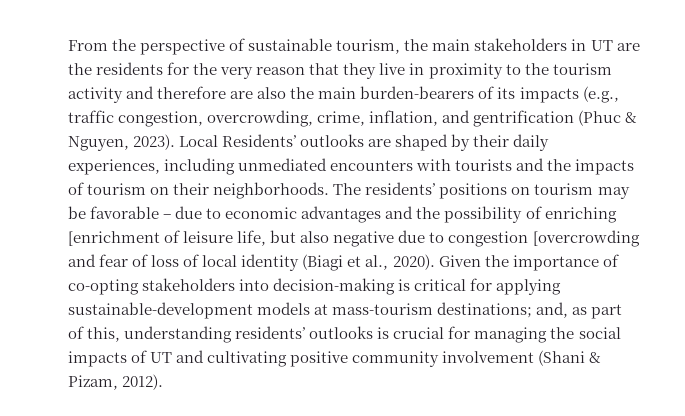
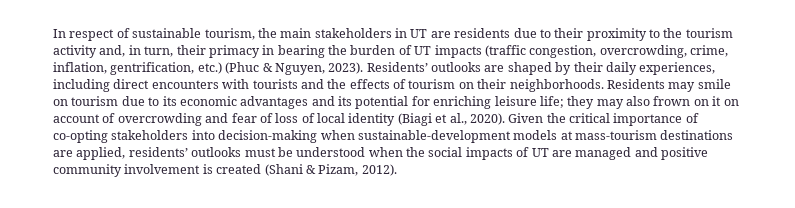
- From the perspective of sustainable tourism, the main stakeholders in UT are the residents for the very reason that they live in proximity to the tourism activity and therefore are also the main burden-bearers of its impacts (e.g., traffic congestion, overcrowding, crime, inflation, and gentrification (Phuc & Nguyen, 2023).
+ In respect of sustainable tourism, the main stakeholders in UT are residents due to their proximity to the tourism activity and, in turn, their primacy in bearing the burden of UT impacts (traffic congestion, overcrowding, crime, inflation, gentrification, etc.) (Phuc & Nguyen, 2023).
- Local Residents’ outlooks are shaped by their daily experiences, including unmediated encounters with tourists and the impacts of tourism on their neighborhoods.
+ Residents’ outlooks are shaped by their daily experiences, including direct encounters with tourists and the effects of tourism on their neighborhoods.
- The residents’ positions on tourism may be favorable – due to economic advantages and the possibility of enriching [enrichment of leisure life, but also negative due to congestion [overcrowding and fear of loss of local identity (Biagi et al., 2020).
+ Residents may smile on tourism due to its economic advantages and its potential for enriching leisure life; they may also frown on it on account of overcrowding and fear of loss of local identity (Biagi et al., 2020).
- Given the importance of co-opting stakeholders into decision-making is critical for applying sustainable-development models at mass-tourism destinations; and, as part of this, understanding residents’ outlooks is crucial for managing the social impacts of UT and cultivating positive community involvement (Shani & Pizam, 2012).
+ Given the critical importance of co-opting stakeholders into decision-making when sustainable-development models at mass-tourism destinations are applied, residents’ outlooks must be understood when the social impacts of UT are managed and positive community involvement is created (Shani & Pizam, 2012).

